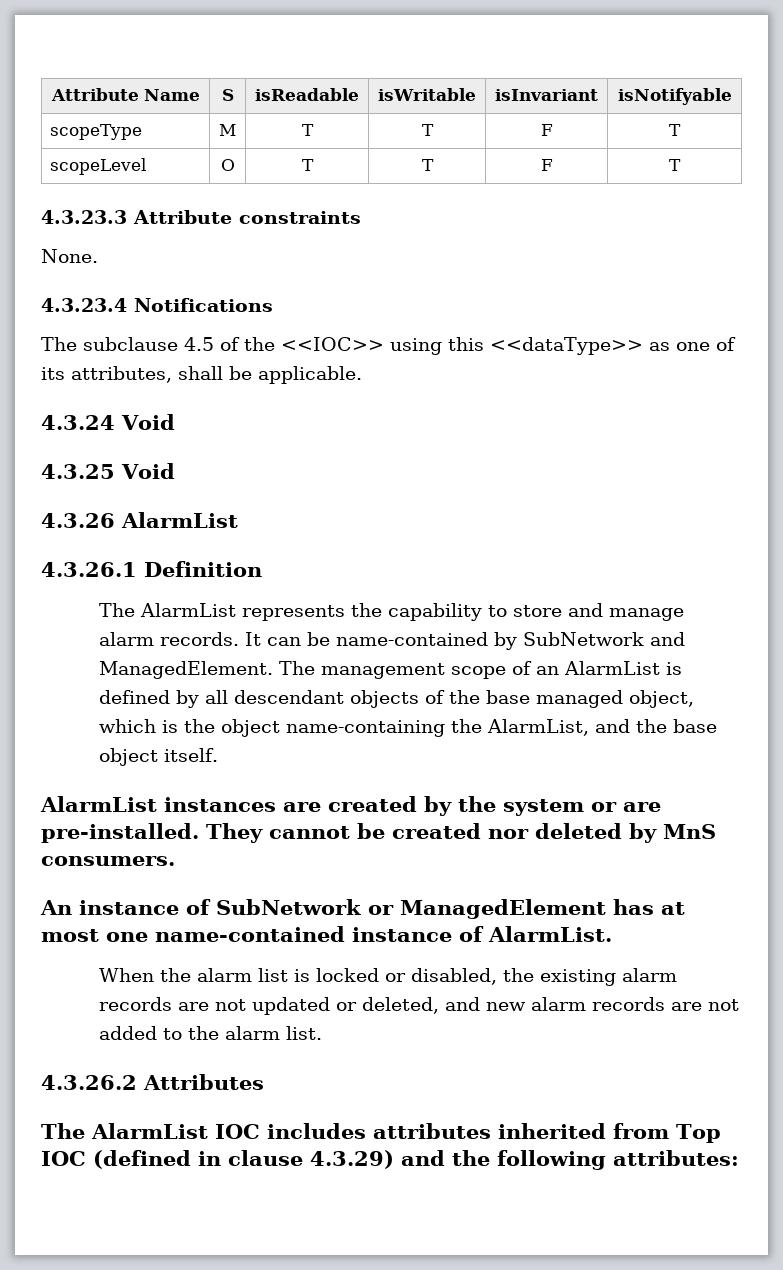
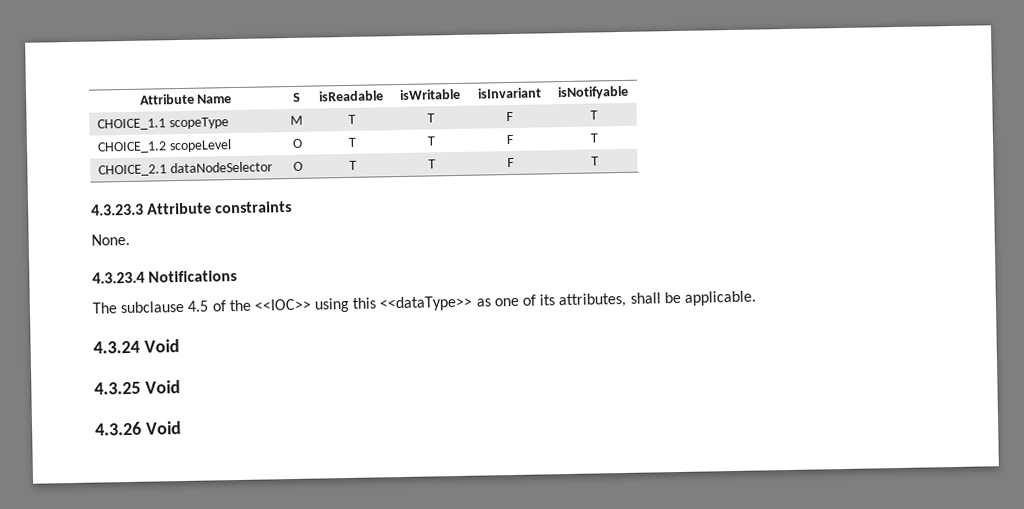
- scopeType | M | T | T | F | T
+ CHOICE_1.1 scopeType | M | T | T | F | T
- scopeLevel | O | T | T | F | T
+ CHOICE_1.2 scopeLevel | O | T | T | F | T
+ CHOICE_2.1 dataNodeSelector | O | T | T | F | T
- 4.3.26 AlarmList
- 4.3.26.1 Definition
- The AlarmList represents the capability to store and manage alarm records. It can be name-contained by SubNetwork and ManagedElement. The management scope of an AlarmList is defined by all descendant objects of the base managed object, which is the object name-containing the AlarmList, and the base object itself.
- AlarmList instances are created by the system or are pre-installed. They cannot be created nor deleted by MnS consumers.
- An instance of SubNetwork or ManagedElement has at most one name-contained instance of AlarmList.
- When the alarm list is locked or disabled, the existing alarm records are not updated or deleted, and new alarm records are not added to the alarm list.
- 4.3.26.2 Attributes
- The AlarmList IOC includes attributes inherited from Top IOC (defined in clause 4.3.29) and the following attributes:
+ 4.3.26 Void

